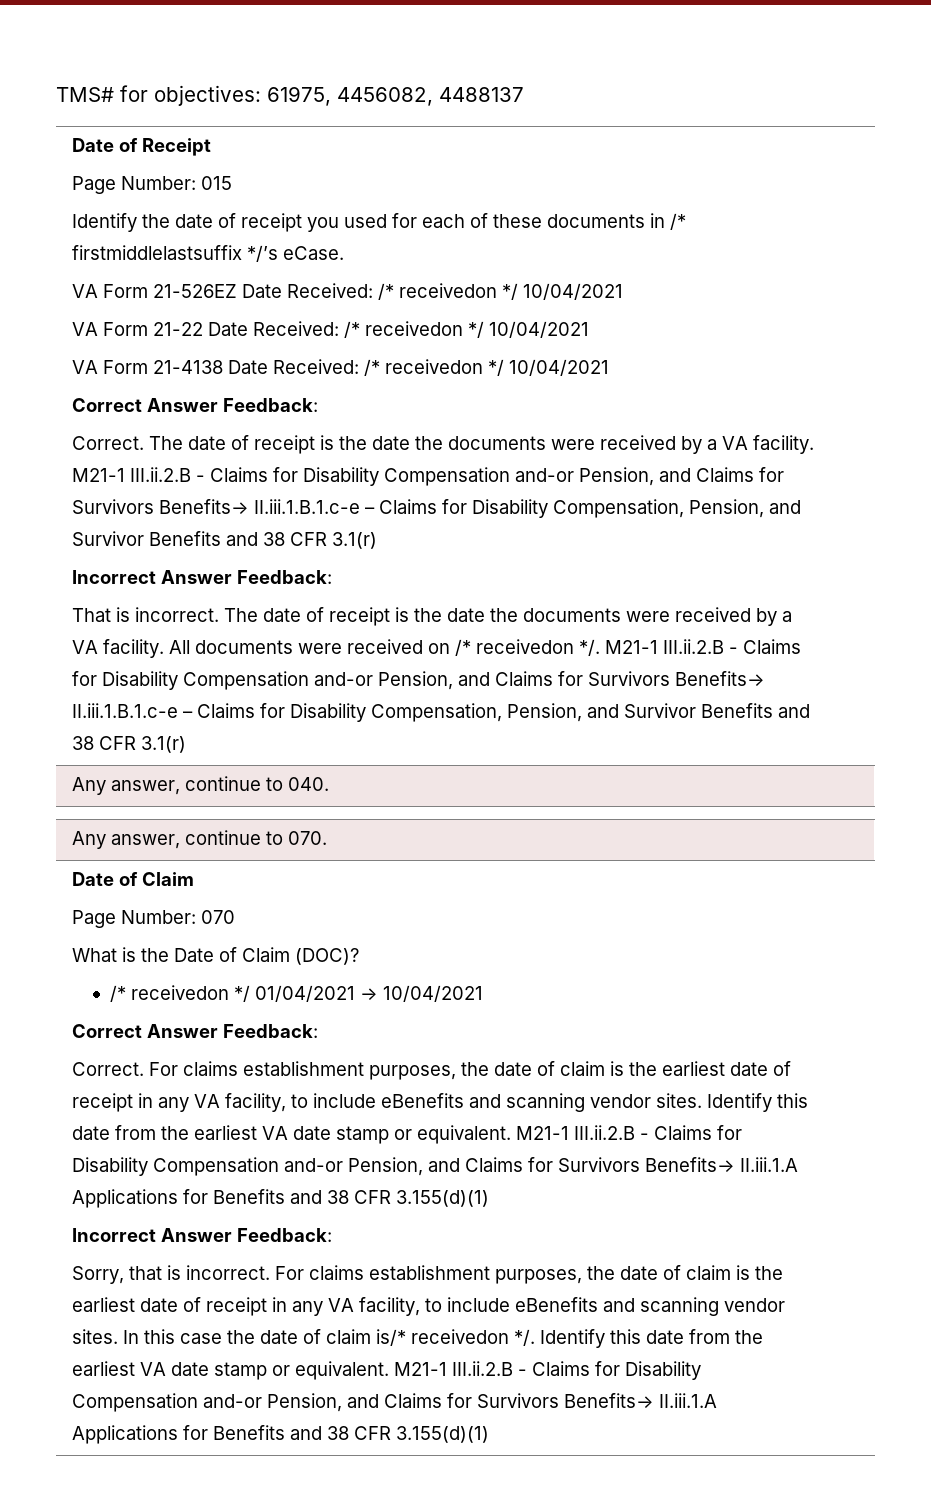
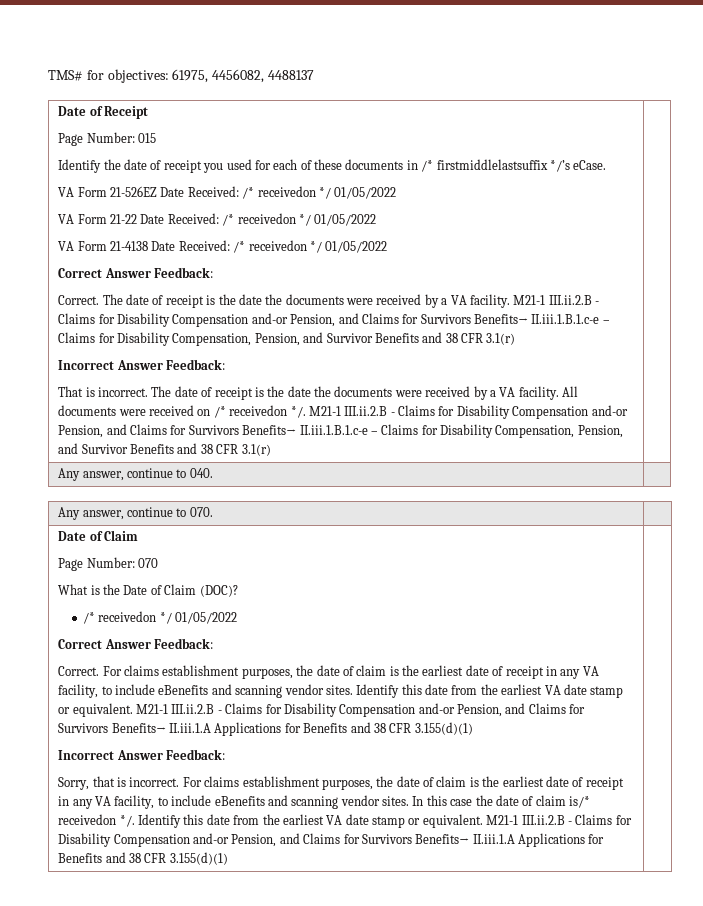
- VA Form 21-526EZ Date Received: /* receivedon */ 10/04/2021
+ VA Form 21-526EZ Date Received: /* receivedon */ 01/05/2022
- VA Form 21-22 Date Received: /* receivedon */ 10/04/2021
+ VA Form 21-22 Date Received: /* receivedon */ 01/05/2022
- VA Form 21-4138 Date Received: /* receivedon */ 10/04/2021
+ VA Form 21-4138 Date Received: /* receivedon */ 01/05/2022
  What is the Date of Claim (DOC)?
- /* receivedon */ 01/04/2021 → 10/04/2021
+ /* receivedon */ 01/05/2022

